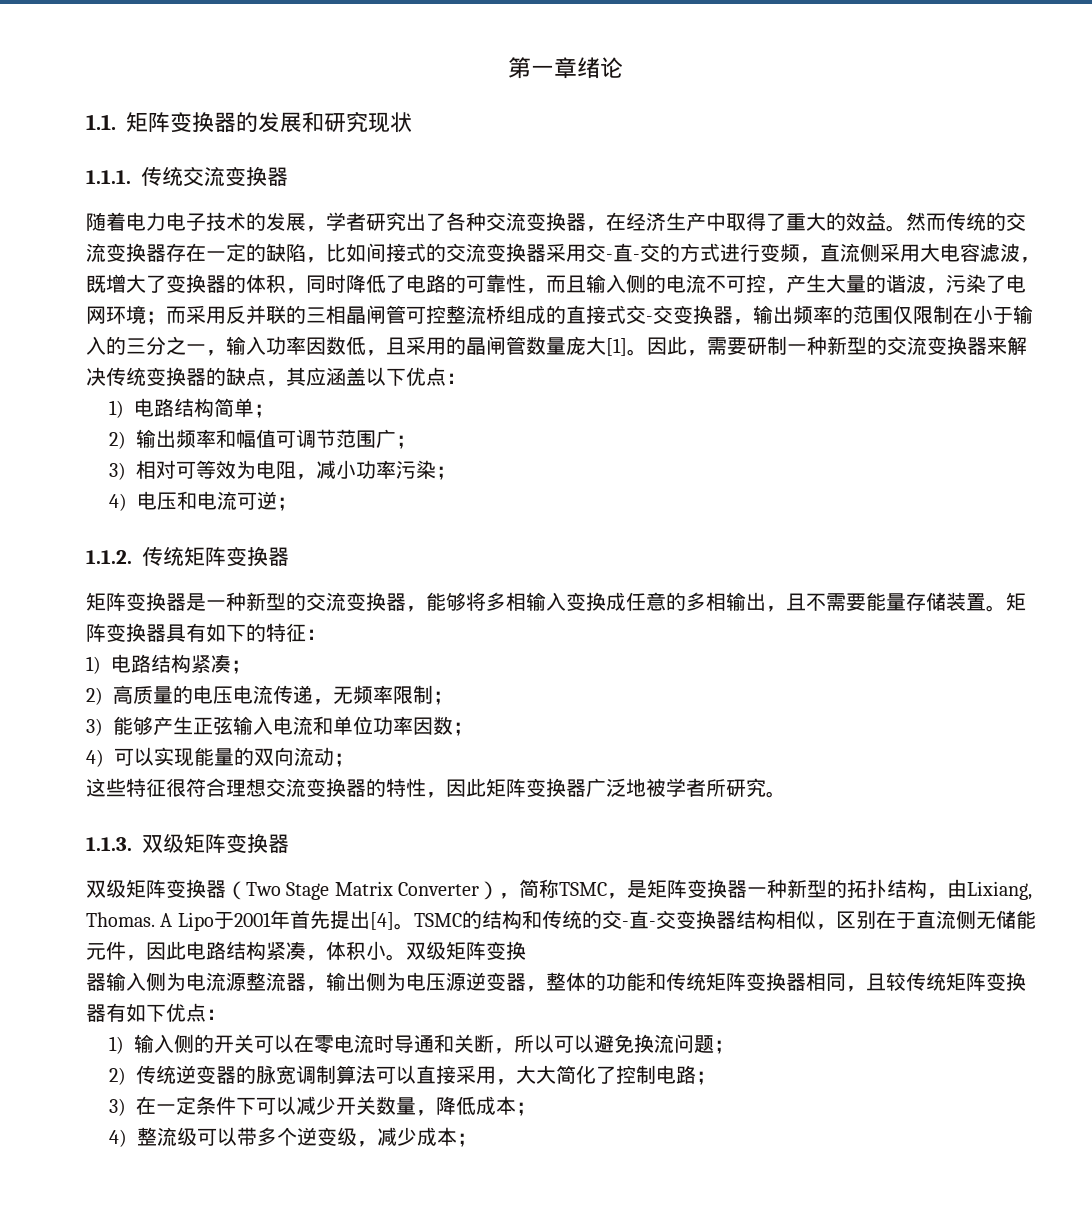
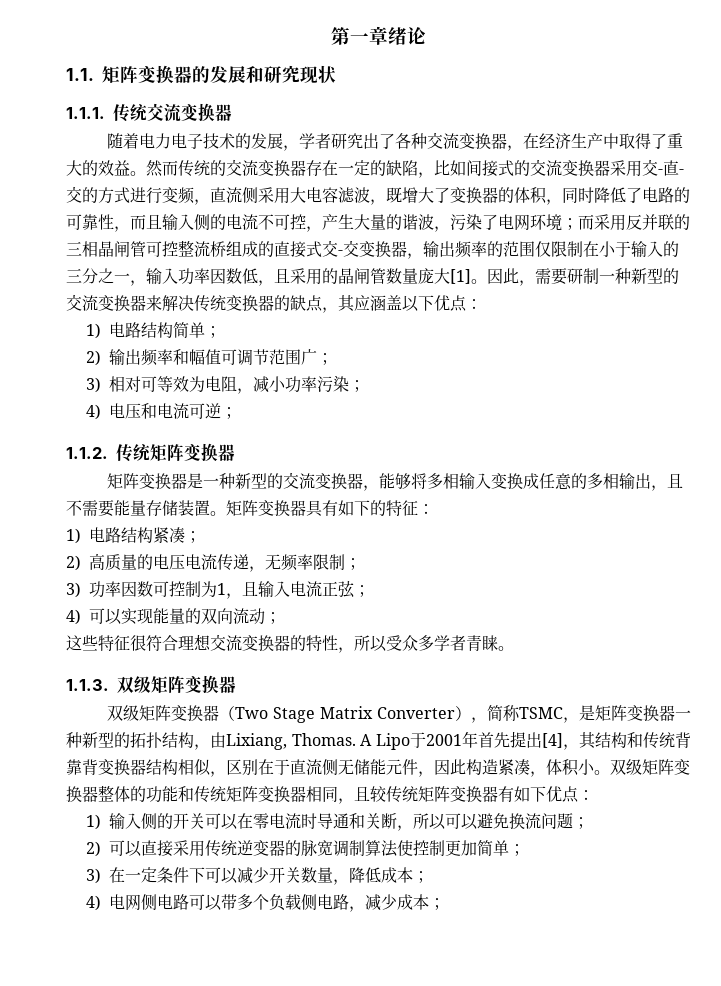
- 3)能够产生正弦输入电流和单位功率因数；
+ 3)功率因数可控制为1，且输入电流正弦；
- 这些特征很符合理想交流变换器的特性，因此矩阵变换器广泛地被学者所研究。
+ 这些特征很符合理想交流变换器的特性，所以受众多学者青睐。
- A Lipo于2001年首先提出[4]。TSMC的结构和传统的交-直-交变换器结构相似，区别在于直流侧无储能元件，因此电路结构紧凑，体积小。双级矩阵变换
- 器输入侧为电流源整流器，输出侧为电压源逆变器，整体的功能和传统矩阵变换器相同，且较传统矩阵变换器有如下优点：
+ A Lipo于2001年首先提出[4]，其结构和传统背靠背变换器结构相似，区别在于直流侧无储能元件，因此构造紧凑，体积小。双级矩阵变换器整体的功能和传统矩阵变换器相同，且较传统矩阵变换器有如下优点：
- 2)传统逆变器的脉宽调制算法可以直接采用，大大简化了控制电路；
+ 2)可以直接采用传统逆变器的脉宽调制算法使控制更加简单；
- 4)整流级可以带多个逆变级，减少成本；
+ 4)电网侧电路可以带多个负载侧电路，减少成本；

